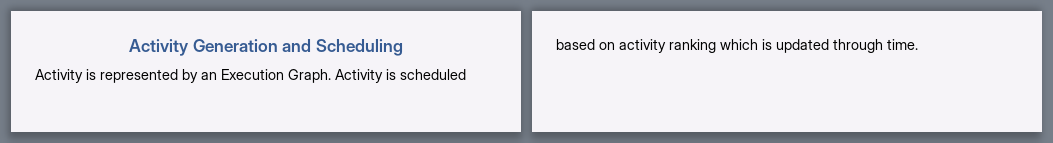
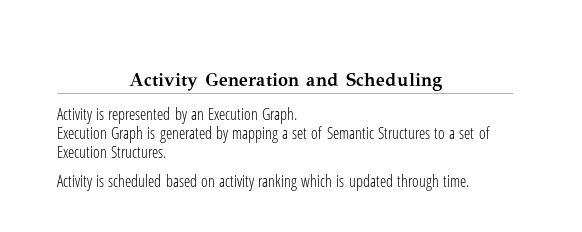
- Activity is represented by an Execution Graph. Activity is scheduled based on activity ranking which is updated through time.
+ Activity is represented by an Execution Graph.
+ Execution Graph is generated by mapping a set of Semantic Structures to a set of Execution Structures.
+ Activity is scheduled based on activity ranking which is updated through time.

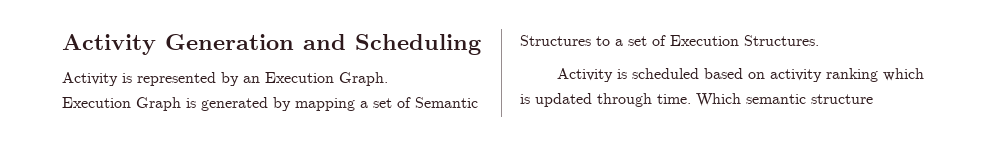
+ Which semantic structure

